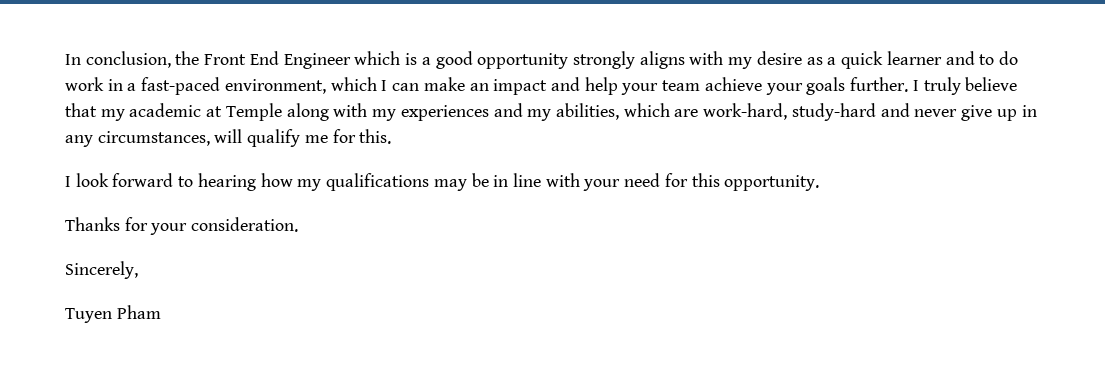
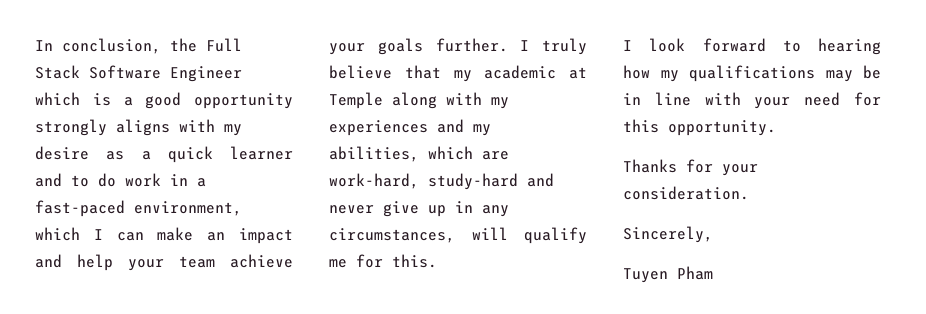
- In conclusion, the Front End Engineer which is a good opportunity strongly aligns with my desire as a quick learner and to do work in a fast-paced environment, which I can make an impact and help your team achieve your goals further.
+ In conclusion, the Full Stack Software Engineer which is a good opportunity strongly aligns with my desire as a quick learner and to do work in a fast-paced environment, which I can make an impact and help your team achieve your goals further.

